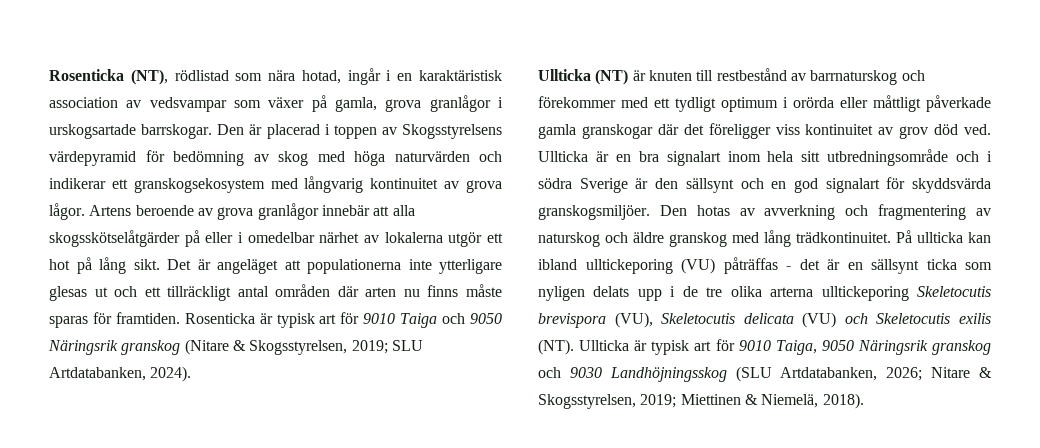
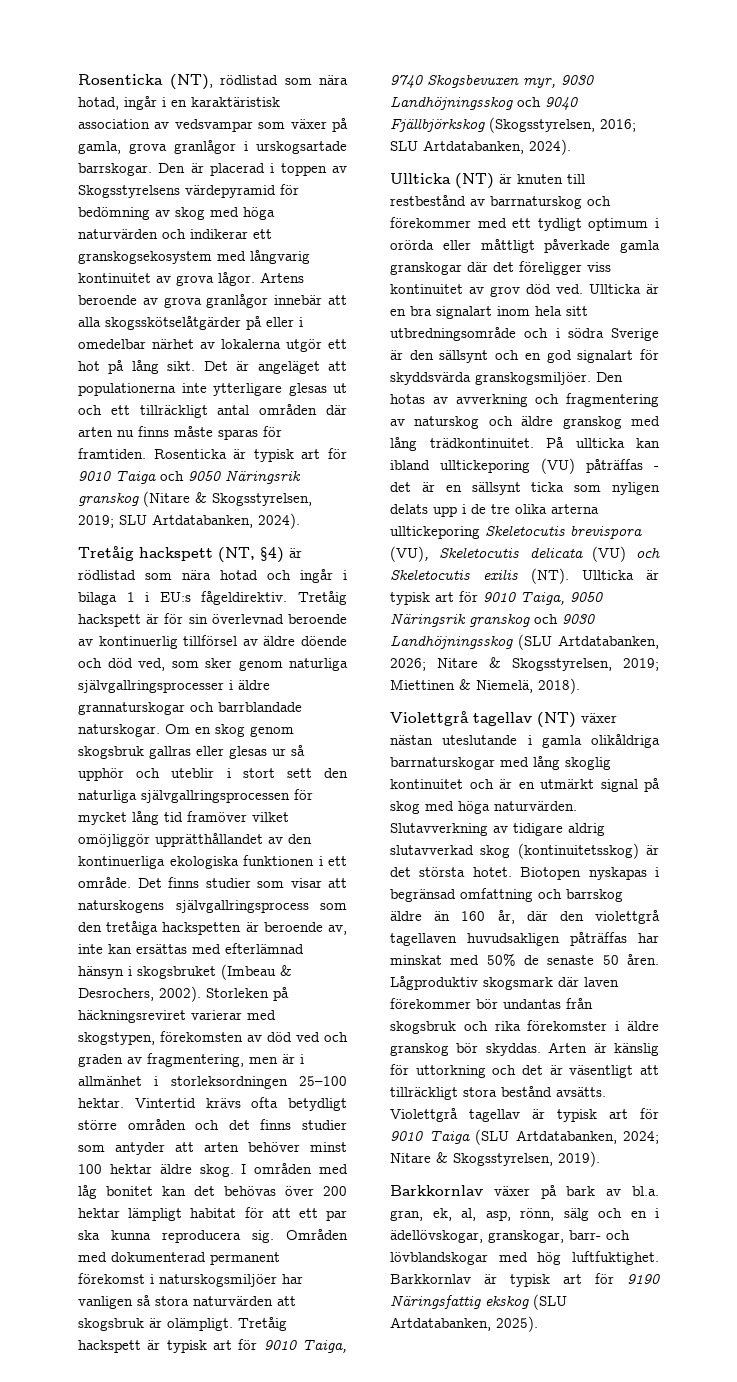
+ Tretåig hackspett (NT, §4) är rödlistad som nära hotad och ingår i bilaga 1 i EU:s fågeldirektiv. Tretåig hackspett är för sin överlevnad beroende av kontinuerlig tillförsel av äldre döende och död ved, som sker genom naturliga självgallringsprocesser i äldre grannaturskogar och barrblandade naturskogar. Om en skog genom skogsbruk gallras eller glesas ur så upphör och uteblir i stort sett den naturliga självgallringsprocessen för mycket lång tid framöver vilket omöjliggör upprätthållandet av den kontinuerliga ekologiska funktionen i ett område. Det finns studier som visar att naturskogens självgallringsprocess som den tretåiga hackspetten är beroende av, inte kan ersättas med efterlämnad hänsyn i skogsbruket (Imbeau & Desrochers, 2002). Storleken på häckningsreviret varierar med skogstypen, förekomsten av död ved och graden av fragmentering, men är i allmänhet i storleksordningen 25–100 hektar. Vintertid krävs ofta betydligt större områden och det finns studier som antyder att arten behöver minst 100 hektar äldre skog. I områden med låg bonitet kan det behövas över 200 hektar lämpligt habitat för att ett par ska kunna reproducera sig. Områden med dokumenterad permanent förekomst i naturskogsmiljöer har vanligen så stora naturvärden att skogsbruk är olämpligt. Tretåig hackspett är typisk art för 9010 Taiga, 9740 Skogsbevuxen myr, 9030 Landhöjningsskog och 9040 Fjällbjörkskog (Skogsstyrelsen, 2016; SLU Artdatabanken, 2024).
+ Violettgrå tagellav (NT) växer nästan uteslutande i gamla olikåldriga barrnaturskogar med lång skoglig kontinuitet och är en utmärkt signal på skog med höga naturvärden. Slutavverkning av tidigare aldrig slutavverkad skog (kontinuitetsskog) är det största hotet. Biotopen nyskapas i begränsad omfattning och barrskog äldre än 160 år, där den violettgrå tagellaven huvudsakligen påträffas har minskat med 50% de senaste 50 åren. Lågproduktiv skogsmark där laven förekommer bör undantas från skogsbruk och rika förekomster i äldre granskog bör skyddas. Arten är känslig för uttorkning och det är väsentligt att tillräckligt stora bestånd avsätts. Violettgrå tagellav är typisk art för 9010 Taiga (SLU Artdatabanken, 2024; Nitare & Skogsstyrelsen, 2019).
+ Barkkornlav växer på bark av bl.a. gran, ek, al, asp, rönn, sälg och en i ädellövskogar, granskogar, barr- och lövblandskogar med hög luftfuktighet. Barkkornlav är typisk art för 9190 Näringsfattig ekskog (SLU Artdatabanken, 2025).

